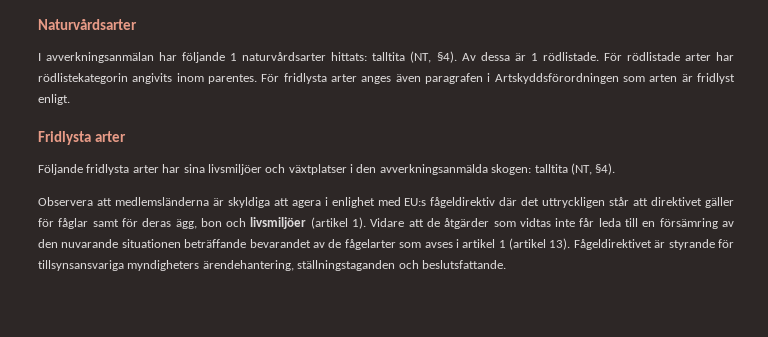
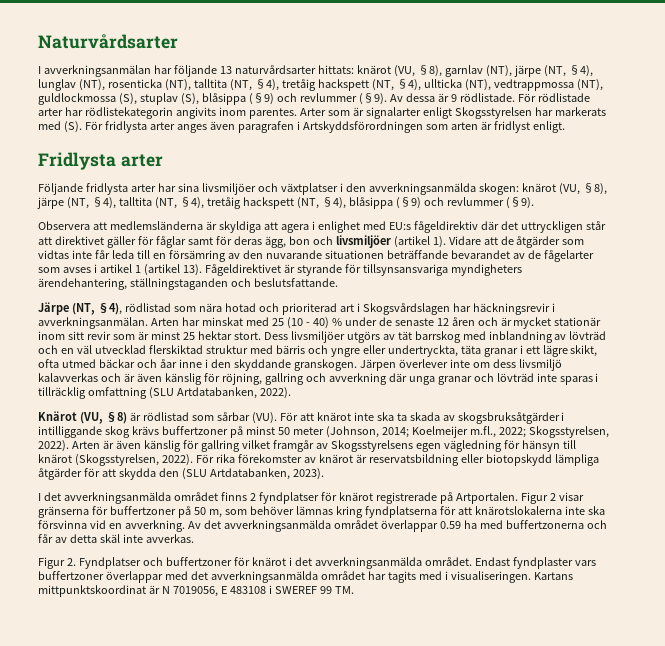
- I avverkningsanmälan har följande 1 naturvårdsarter hittats: talltita (NT, §4).
+ I avverkningsanmälan har följande 13 naturvårdsarter hittats: knärot (VU, §8), garnlav (NT), järpe (NT, §4), lunglav (NT), rosenticka (NT), talltita (NT, §4), tretåig hackspett (NT, §4), ullticka (NT), vedtrappmossa (NT), guldlockmossa (S), stuplav (S), blåsippa (§9) och revlummer (§9).
- Av dessa är 1 rödlistade.
+ Av dessa är 9 rödlistade.
- För fridlysta arter anges även paragrafen i Artskyddsförordningen som arten är fridlyst enligt.
+ Arter som är signalarter enligt Skogsstyrelsen har markerats med (S). För fridlysta arter anges även paragrafen i Artskyddsförordningen som arten är fridlyst enligt.
- Följande fridlysta arter har sina livsmiljöer och växtplatser i den avverkningsanmälda skogen: talltita (NT, §4).
+ Följande fridlysta arter har sina livsmiljöer och växtplatser i den avverkningsanmälda skogen: knärot (VU, §8), järpe (NT, §4), talltita (NT, §4), tretåig hackspett (NT, §4), blåsippa (§9) och revlummer (§9).
+ Järpe (NT, §4), rödlistad som nära hotad och prioriterad art i Skogsvårdslagen har häckningsrevir i avverkningsanmälan. Arten har minskat med 25 (10 - 40) % under de senaste 12 åren och är mycket stationär inom sitt revir som är minst 25 hektar stort. Dess livsmiljöer utgörs av tät barrskog med inblandning av lövträd och en väl utvecklad flerskiktad struktur med bärris och yngre eller undertryckta, täta granar i ett lägre skikt, ofta utmed bäckar och åar inne i den skyddande granskogen. Järpen överlever inte om dess livsmiljö kalavverkas och är även känslig för röjning, gallring och avverkning där unga granar och lövträd inte sparas i tillräcklig omfattning (SLU Artdatabanken, 2022).
+ Knärot (VU, §8) är rödlistad som sårbar (VU). För att knärot inte ska ta skada av skogsbruksåtgärder i intilliggande skog krävs buffertzoner på minst 50 meter (Johnson, 2014; Koelmeijer m.fl., 2022; Skogsstyrelsen, 2022). Arten är även känslig för gallring vilket framgår av Skogsstyrelsens egen vägledning för hänsyn till knärot (Skogsstyrelsen, 2022). För rika förekomster av knärot är reservatsbildning eller biotopskydd lämpliga åtgärder för att skydda den (SLU Artdatabanken, 2023).
+ I det avverkningsanmälda området finns 2 fyndplatser för knärot registrerade på Artportalen. Figur 2 visar gränserna för buffertzoner på 50 m, som behöver lämnas kring fyndplatserna för att knärotslokalerna inte ska försvinna vid en avverkning. Av det avverkningsanmälda området överlappar 0.59 ha med buffertzonerna och får av detta skäl inte avverkas.
+ Figur 2. Fyndplatser och buffertzoner för knärot i det avverkningsanmälda området. Endast fyndplaster vars buffertzoner överlappar med det avverkningsanmälda området har tagits med i visualiseringen. Kartans mittpunktskoordinat är N 7019056, E 483108 i SWEREF 99 TM.

